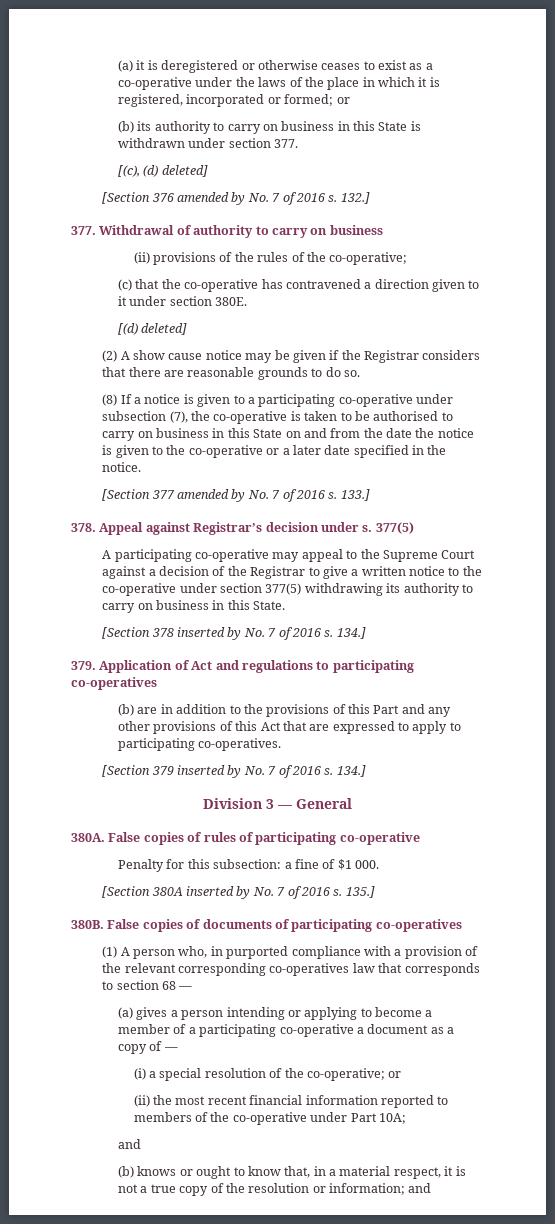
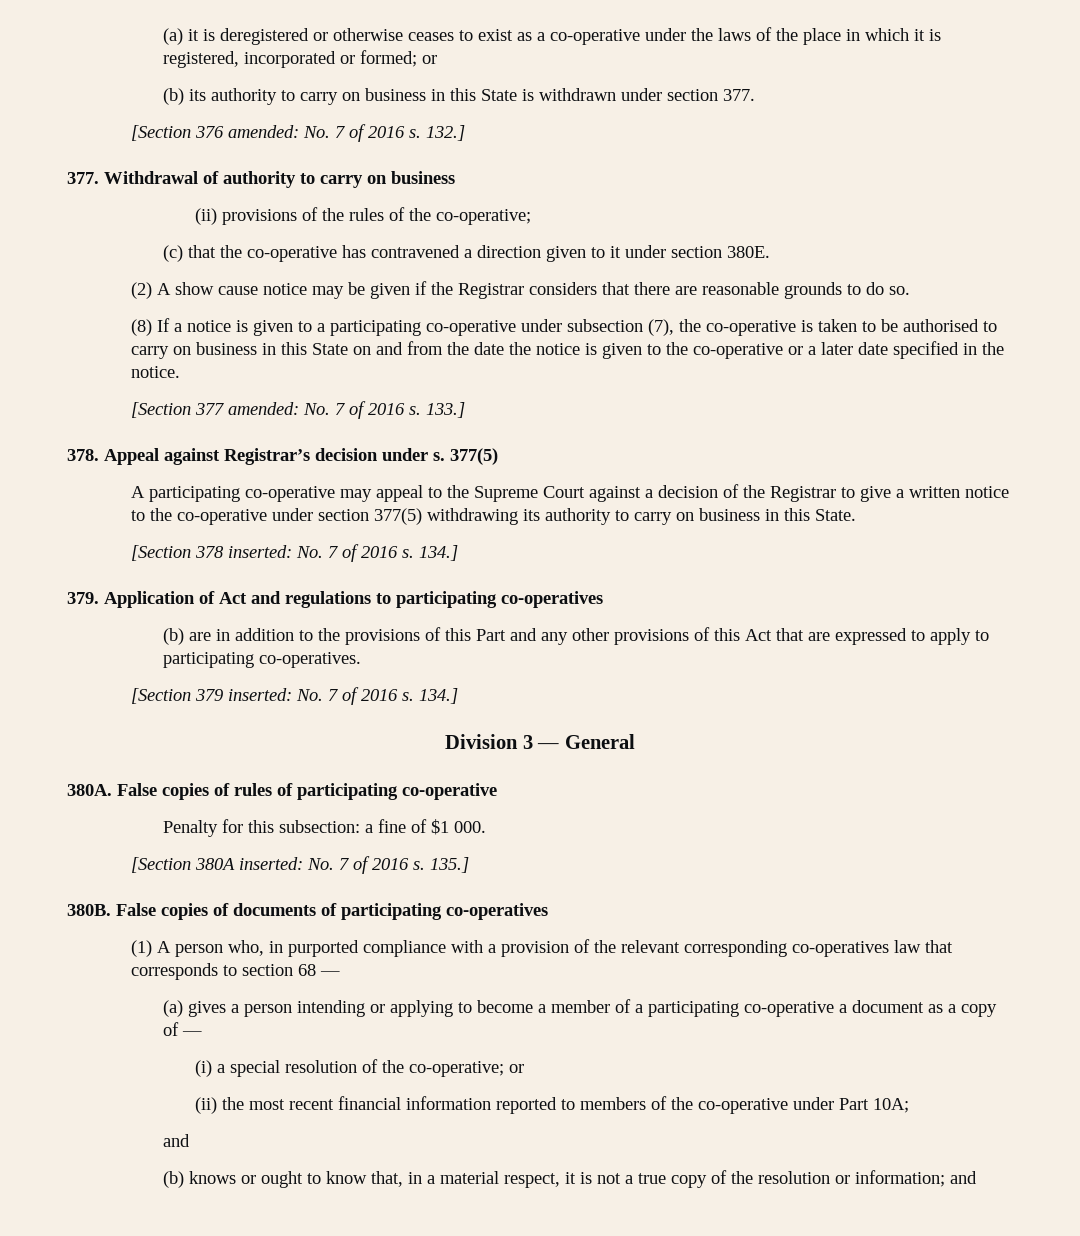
- [(c), (d) deleted]
- [Section 376 amended by No. 7 of 2016 s.
+ [Section 376 amended: No. 7 of 2016 s.
- [(d) deleted]
- [Section 377 amended by No. 7 of 2016 s.
+ [Section 377 amended: No. 7 of 2016 s.
- [Section 378 inserted by No. 7 of 2016 s.
+ [Section 378 inserted: No. 7 of 2016 s.
- [Section 379 inserted by No. 7 of 2016 s.
+ [Section 379 inserted: No. 7 of 2016 s.
- [Section 380A inserted by No. 7 of 2016 s.
+ [Section 380A inserted: No. 7 of 2016 s.

